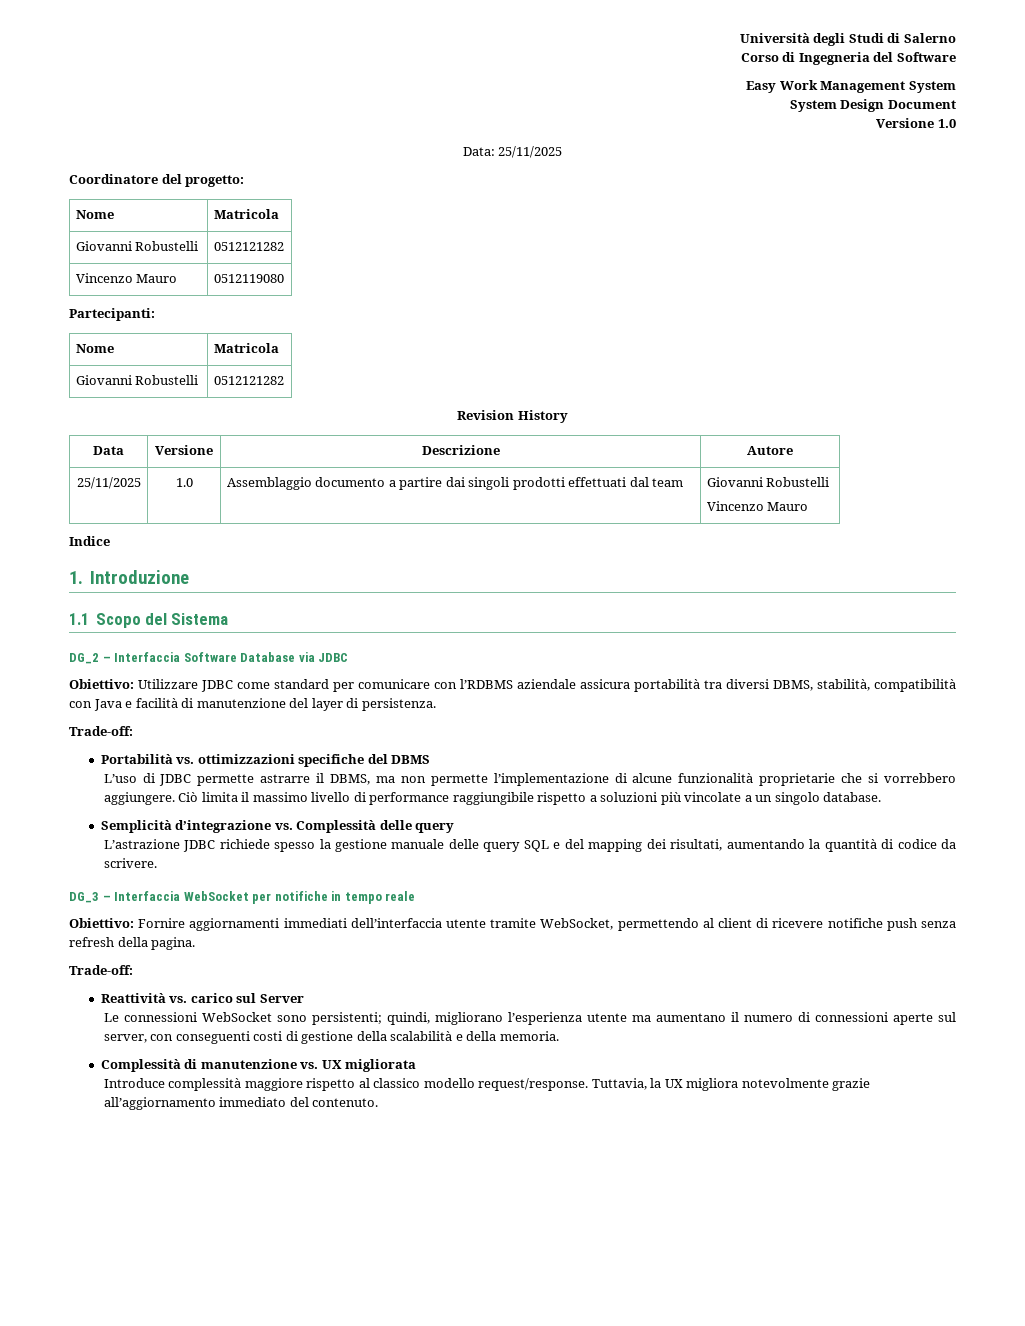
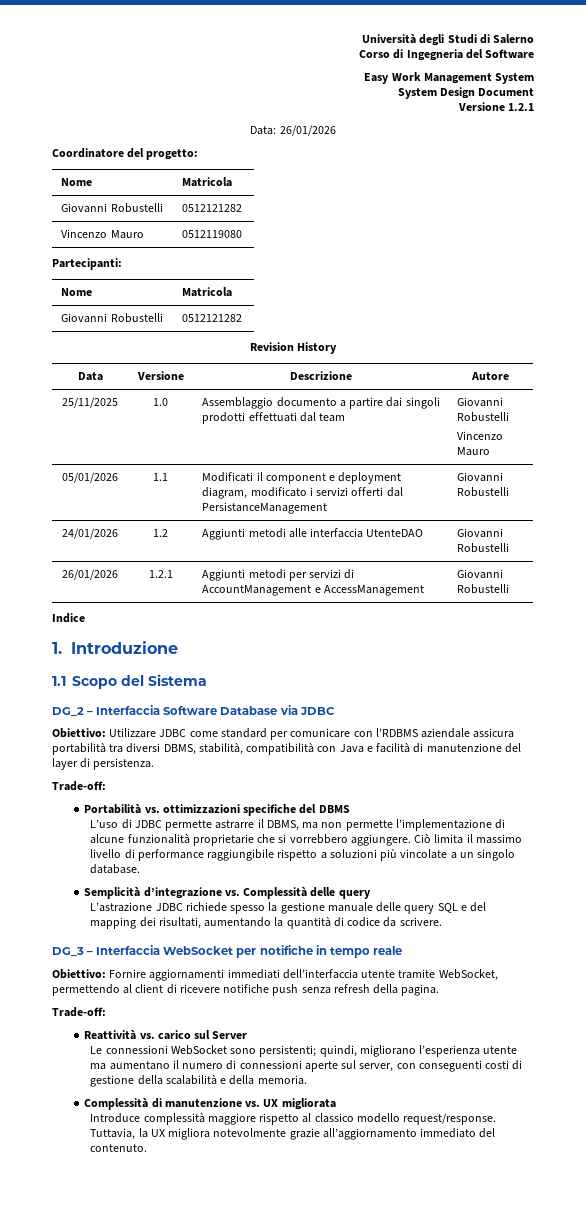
- Versione 1.0
+ Versione 1.2.1
- Data: 25/11/2025
+ Data: 26/01/2026
+ 05/01/2026 | 1.1 | Modificati il component e deployment diagram, modificato i servizi offerti dal PersistanceManagement | Giovanni Robustelli
+ 24/01/2026 | 1.2 | Aggiunti metodi alle interfaccia UtenteDAO | Giovanni Robustelli
+ 26/01/2026 | 1.2.1 | Aggiunti metodi per servizi di AccountManagement e AccessManagement | Giovanni Robustelli

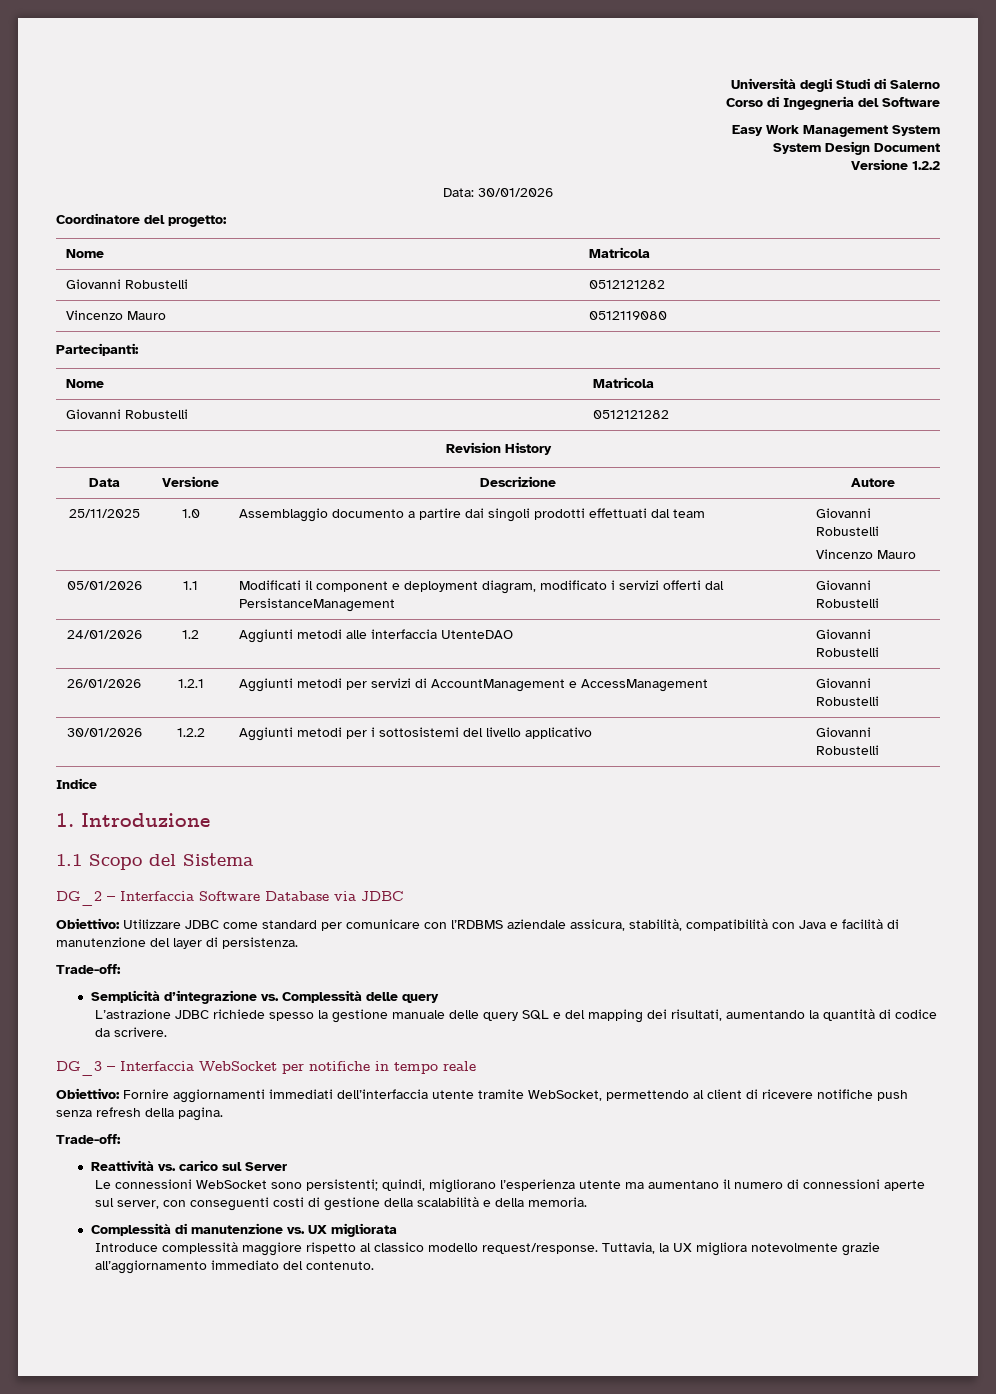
- Versione 1.2.1
+ Versione 1.2.2
- Data: 26/01/2026
+ Data: 30/01/2026
+ 30/01/2026 | 1.2.2 | Aggiunti metodi per i sottosistemi del livello applicativo | Giovanni Robustelli
- Obiettivo: Utilizzare JDBC come standard per comunicare con l’RDBMS aziendale assicura portabilità tra diversi DBMS, stabilità, compatibilità con Java e facilità di manutenzione del layer di persistenza.
+ Obiettivo: Utilizzare JDBC come standard per comunicare con l’RDBMS aziendale assicura, stabilità, compatibilità con Java e facilità di manutenzione del layer di persistenza.
- Portabilità vs. ottimizzazioni specifiche del DBMS
- L’uso di JDBC permette astrarre il DBMS, ma non permette l’implementazione di alcune funzionalità proprietarie che si vorrebbero aggiungere. Ciò limita il massimo livello di performance raggiungibile rispetto a soluzioni più vincolate a un singolo database.

